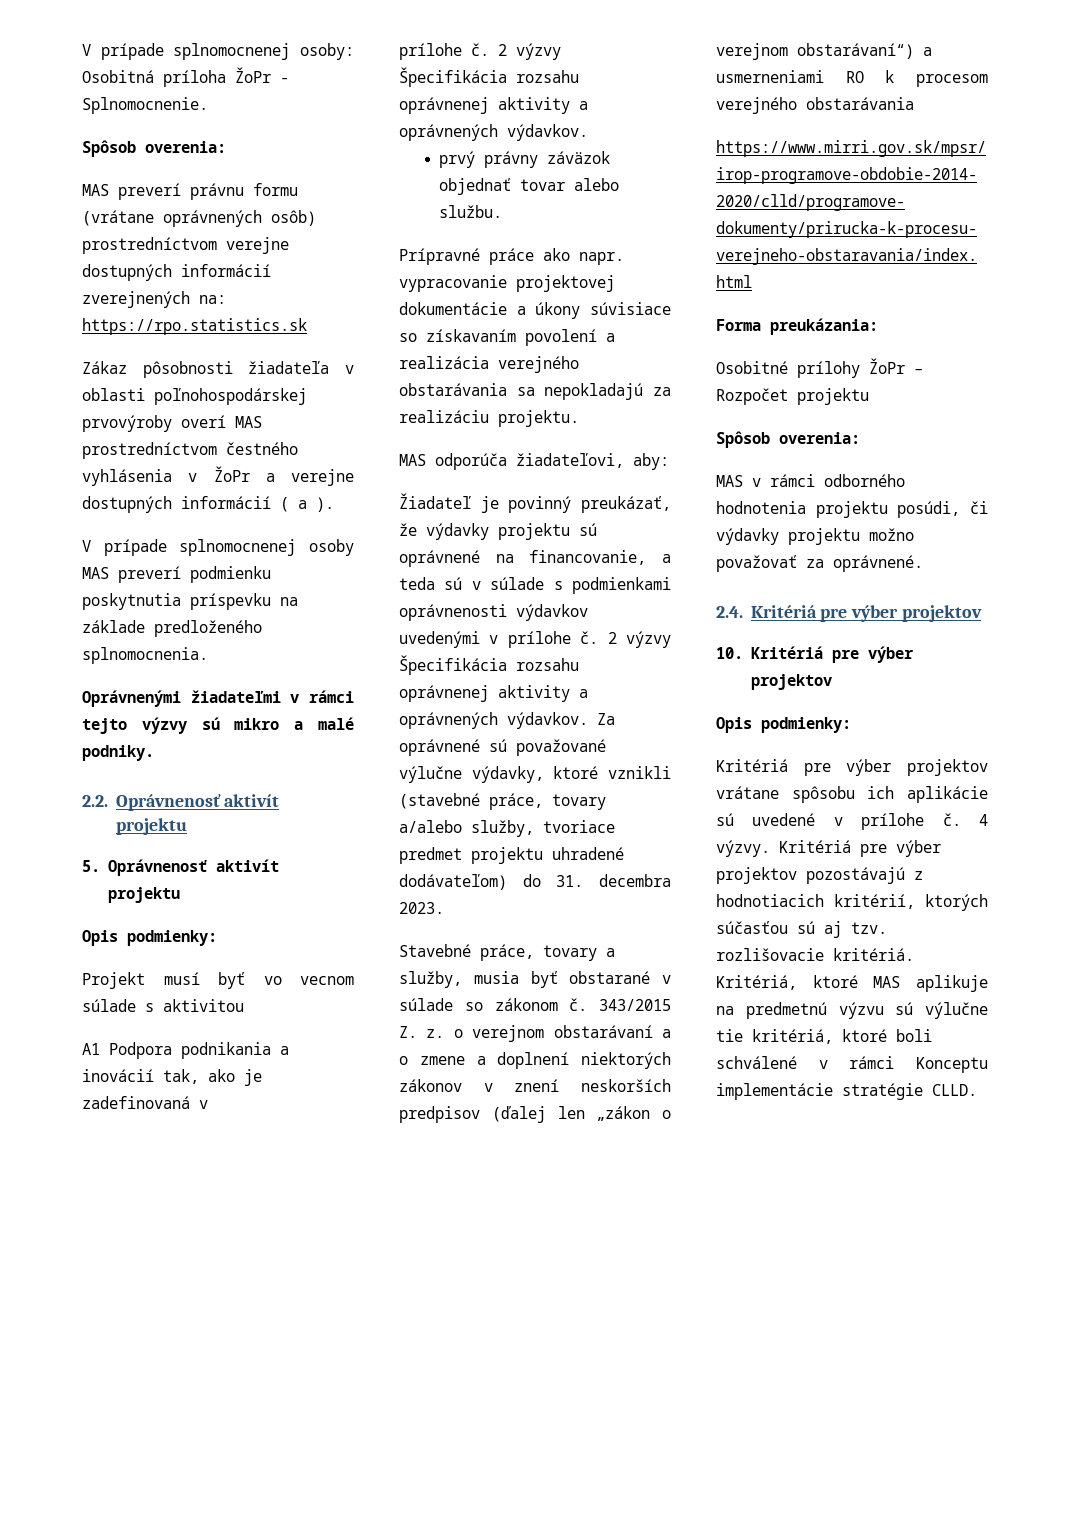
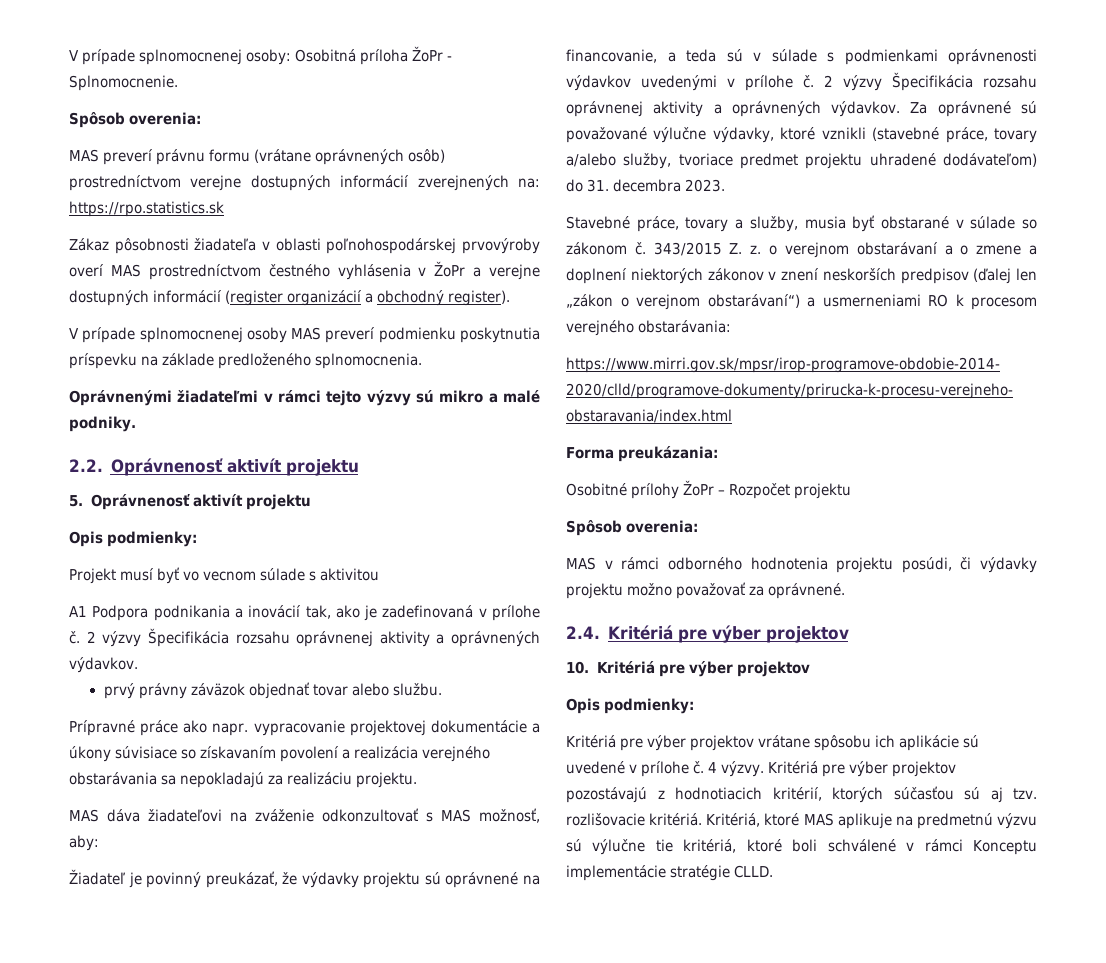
- Zákaz pôsobnosti žiadateľa v oblasti poľnohospodárskej prvovýroby overí MAS prostredníctvom čestného vyhlásenia v ŽoPr a verejne dostupných informácií ( a ).
+ Zákaz pôsobnosti žiadateľa v oblasti poľnohospodárskej prvovýroby overí MAS prostredníctvom čestného vyhlásenia v ŽoPr a verejne dostupných informácií (register organizácií a obchodný register).
- A1 Podpora podnikania a inovácií tak, ako je zadefinovaná v
- prílohe č.
+ A1 Podpora podnikania a inovácií tak, ako je zadefinovaná v prílohe č.
- MAS odporúča žiadateľovi, aby:
+ MAS dáva žiadateľovi na zváženie odkonzultovať s MAS možnosť, aby:
- 343/2015 Z. z. o verejnom obstarávaní a o zmene a doplnení niektorých zákonov v znení neskorších predpisov (ďalej len „zákon o verejnom obstarávaní“) a usmerneniami RO k procesom verejného obstarávania
+ 343/2015 Z. z. o verejnom obstarávaní a o zmene a doplnení niektorých zákonov v znení neskorších predpisov (ďalej len „zákon o verejnom obstarávaní“) a usmerneniami RO k procesom verejného obstarávania:

